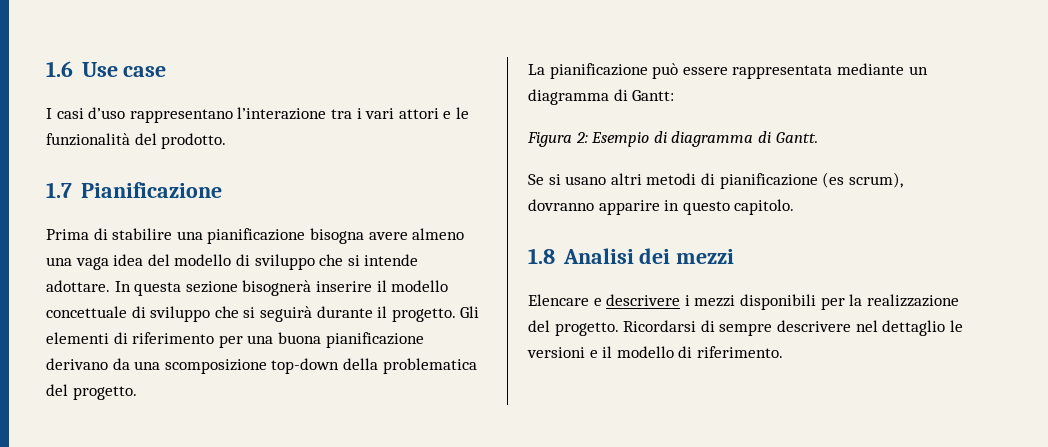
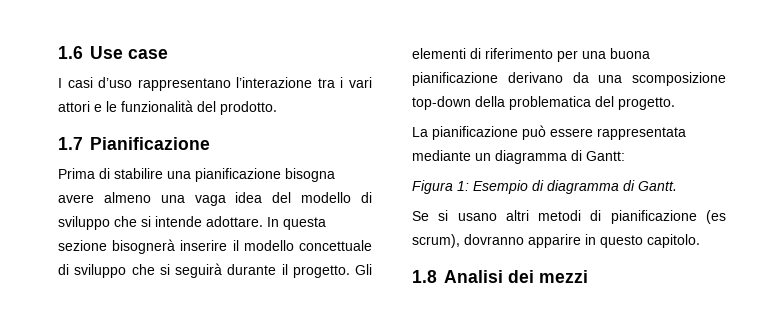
- Figura 2: Esempio di diagramma di Gantt.
+ Figura 1: Esempio di diagramma di Gantt.
- Elencare e descrivere i mezzi disponibili per la realizzazione del progetto. Ricordarsi di sempre descrivere nel dettaglio le versioni e il modello di riferimento.

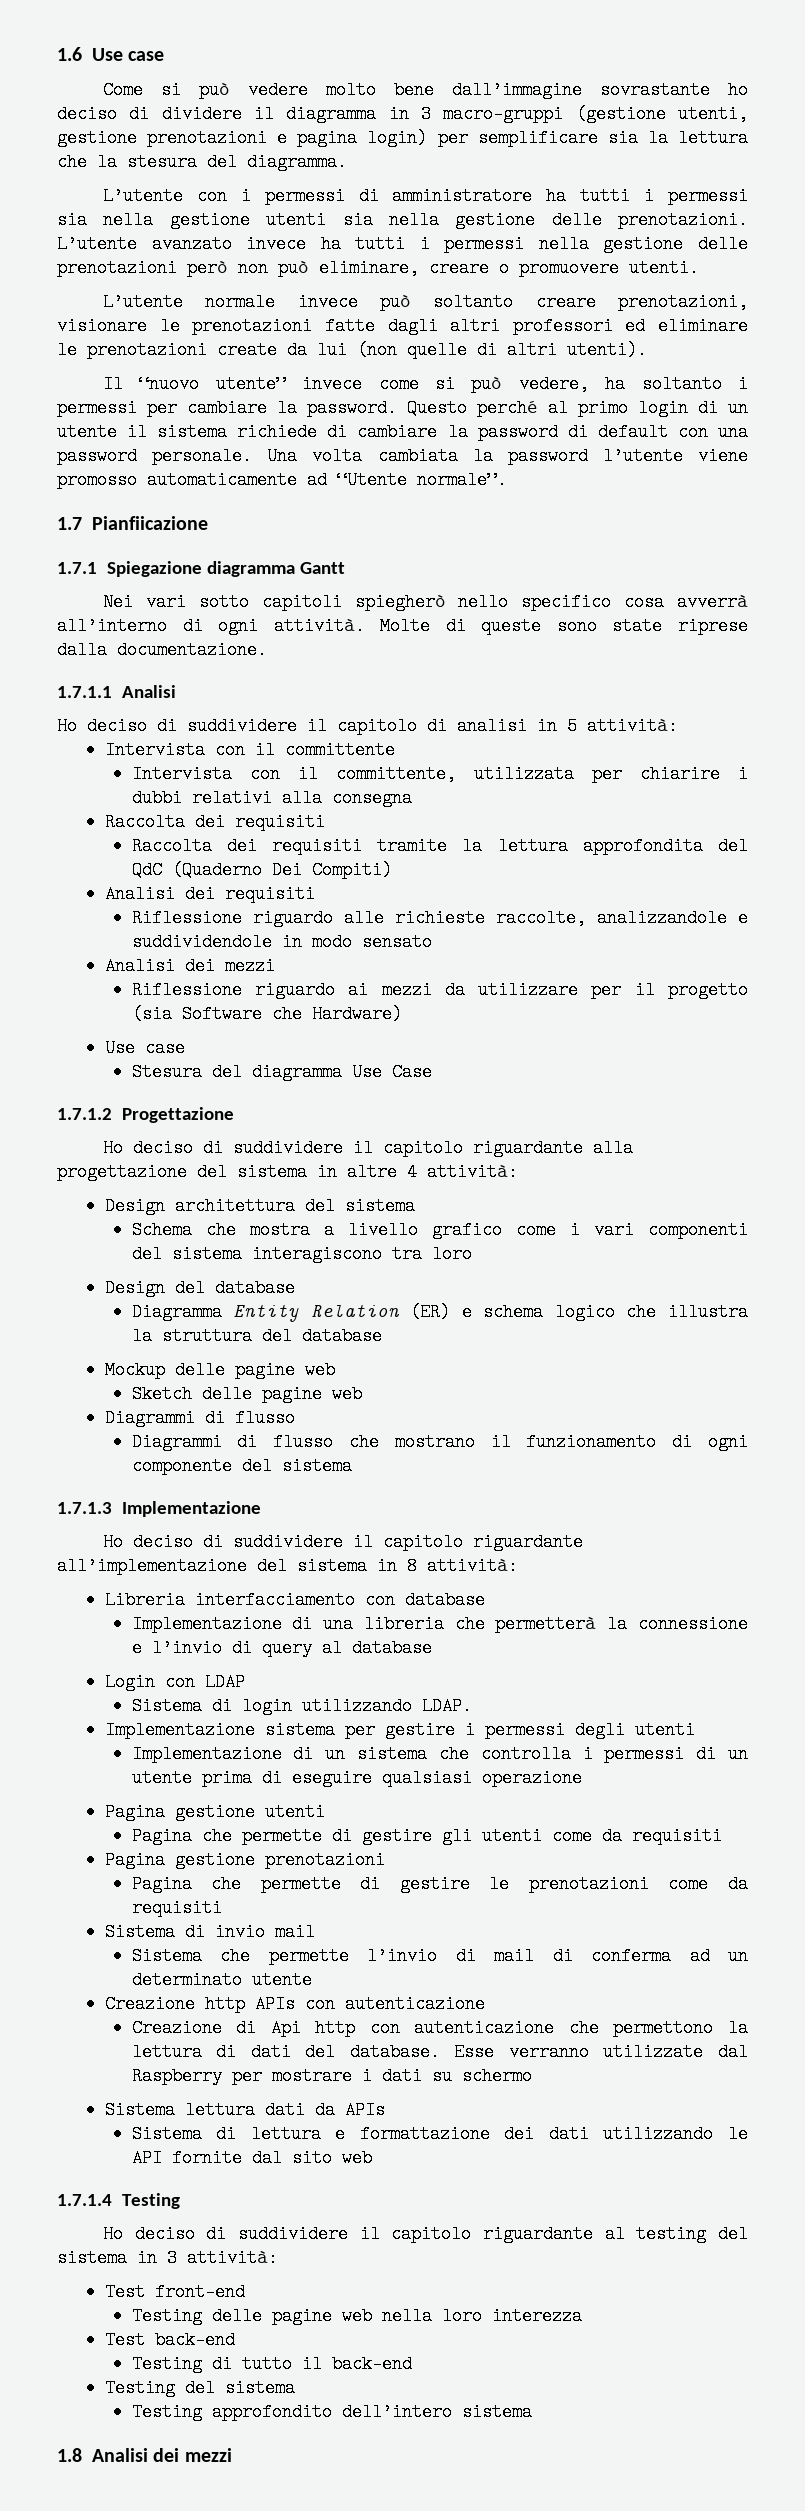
- I casi d’uso rappresentano l’interazione tra i vari attori e le funzionalità del prodotto.
- 1.7 Pianificazione
- Prima di stabilire una pianificazione bisogna avere almeno una vaga idea del modello di sviluppo che si intende adottare. In questa sezione bisognerà inserire il modello concettuale di sviluppo che si seguirà durante il progetto. Gli elementi di riferimento per una buona pianificazione derivano da una scomposizione top-down della problematica del progetto.
- La pianificazione può essere rappresentata mediante un diagramma di Gantt:
- Figura 1: Esempio di diagramma di Gantt.
- Se si usano altri metodi di pianificazione (es scrum), dovranno apparire in questo capitolo.
+ Come si può vedere molto bene dall’immagine sovrastante ho deciso di dividere il diagramma in 3 macro-gruppi (gestione utenti, gestione prenotazioni e pagina login) per semplificare sia la lettura che la stesura del diagramma.
+ L’utente con i permessi di amministratore ha tutti i permessi sia nella gestione utenti sia nella gestione delle prenotazioni. L’utente avanzato invece ha tutti i permessi nella gestione delle prenotazioni però non può eliminare, creare o promuovere utenti.
+ L’utente normale invece può soltanto creare prenotazioni, visionare le prenotazioni fatte dagli altri professori ed eliminare le prenotazioni create da lui (non quelle di altri utenti).
+ Il “nuovo utente” invece come si può vedere, ha soltanto i permessi per cambiare la password. Questo perché al primo login di un utente il sistema richiede di cambiare la password di default con una password personale. Una volta cambiata la password l’utente viene promosso automaticamente ad “Utente normale”.
+ 1.7 Pianfiicazione
+ 1.7.1 Spiegazione diagramma Gantt
+ Nei vari sotto capitoli spiegherò nello specifico cosa avverrà all’interno di ogni attività. Molte di queste sono state riprese dalla documentazione.
+ 1.7.1.1 Analisi
+ Ho deciso di suddividere il capitolo di analisi in 5 attività:
+ Intervista con il committente
+ Intervista con il committente, utilizzata per chiarire i dubbi relativi alla consegna
+ Raccolta dei requisiti
+ Raccolta dei requisiti tramite la lettura approfondita del QdC (Quaderno Dei Compiti)
+ Analisi dei requisiti
+ Riflessione riguardo alle richieste raccolte, analizzandole e suddividendole in modo sensato
+ Analisi dei mezzi
+ Riflessione riguardo ai mezzi da utilizzare per il progetto (sia Software che Hardware)
+ Use case
+ Stesura del diagramma Use Case
+ 1.7.1.2 Progettazione
+ Ho deciso di suddividere il capitolo riguardante alla progettazione del sistema in altre 4 attività:
+ Design architettura del sistema
+ Schema che mostra a livello grafico come i vari componenti del sistema interagiscono tra loro
+ Design del database
+ Diagramma Entity Relation (ER) e schema logico che illustra la struttura del database
+ Mockup delle pagine web
+ Sketch delle pagine web
+ Diagrammi di flusso
+ Diagrammi di flusso che mostrano il funzionamento di ogni componente del sistema
+ 1.7.1.3 Implementazione
+ Ho deciso di suddividere il capitolo riguardante all’implementazione del sistema in 8 attività:
+ Libreria interfacciamento con database
+ Implementazione di una libreria che permetterà la connessione e l’invio di query al database
+ Login con LDAP
+ Sistema di login utilizzando LDAP.
+ Implementazione sistema per gestire i permessi degli utenti
+ Implementazione di un sistema che controlla i permessi di un utente prima di eseguire qualsiasi operazione
+ Pagina gestione utenti
+ Pagina che permette di gestire gli utenti come da requisiti
+ Pagina gestione prenotazioni
+ Pagina che permette di gestire le prenotazioni come da requisiti
+ Sistema di invio mail
+ Sistema che permette l’invio di mail di conferma ad un determinato utente
+ Creazione http APIs con autenticazione
+ Creazione di Api http con autenticazione che permettono la lettura di dati del database. Esse verranno utilizzate dal Raspberry per mostrare i dati su schermo
+ Sistema lettura dati da APIs
+ Sistema di lettura e formattazione dei dati utilizzando le API fornite dal sito web
+ 1.7.1.4 Testing
+ Ho deciso di suddividere il capitolo riguardante al testing del sistema in 3 attività:
+ Test front-end
+ Testing delle pagine web nella loro interezza
+ Test back-end
+ Testing di tutto il back-end
+ Testing del sistema
+ Testing approfondito dell’intero sistema

